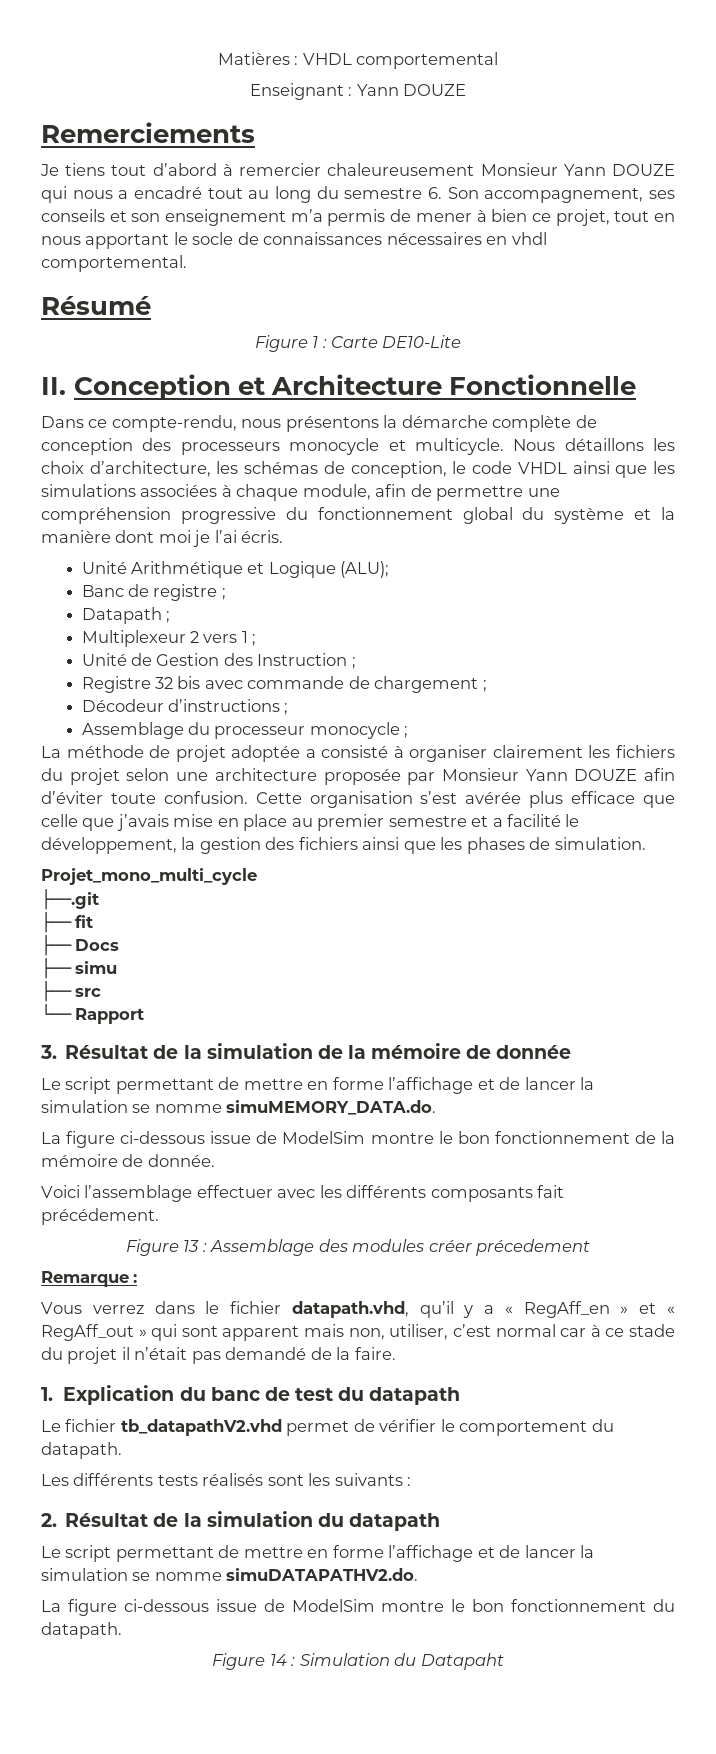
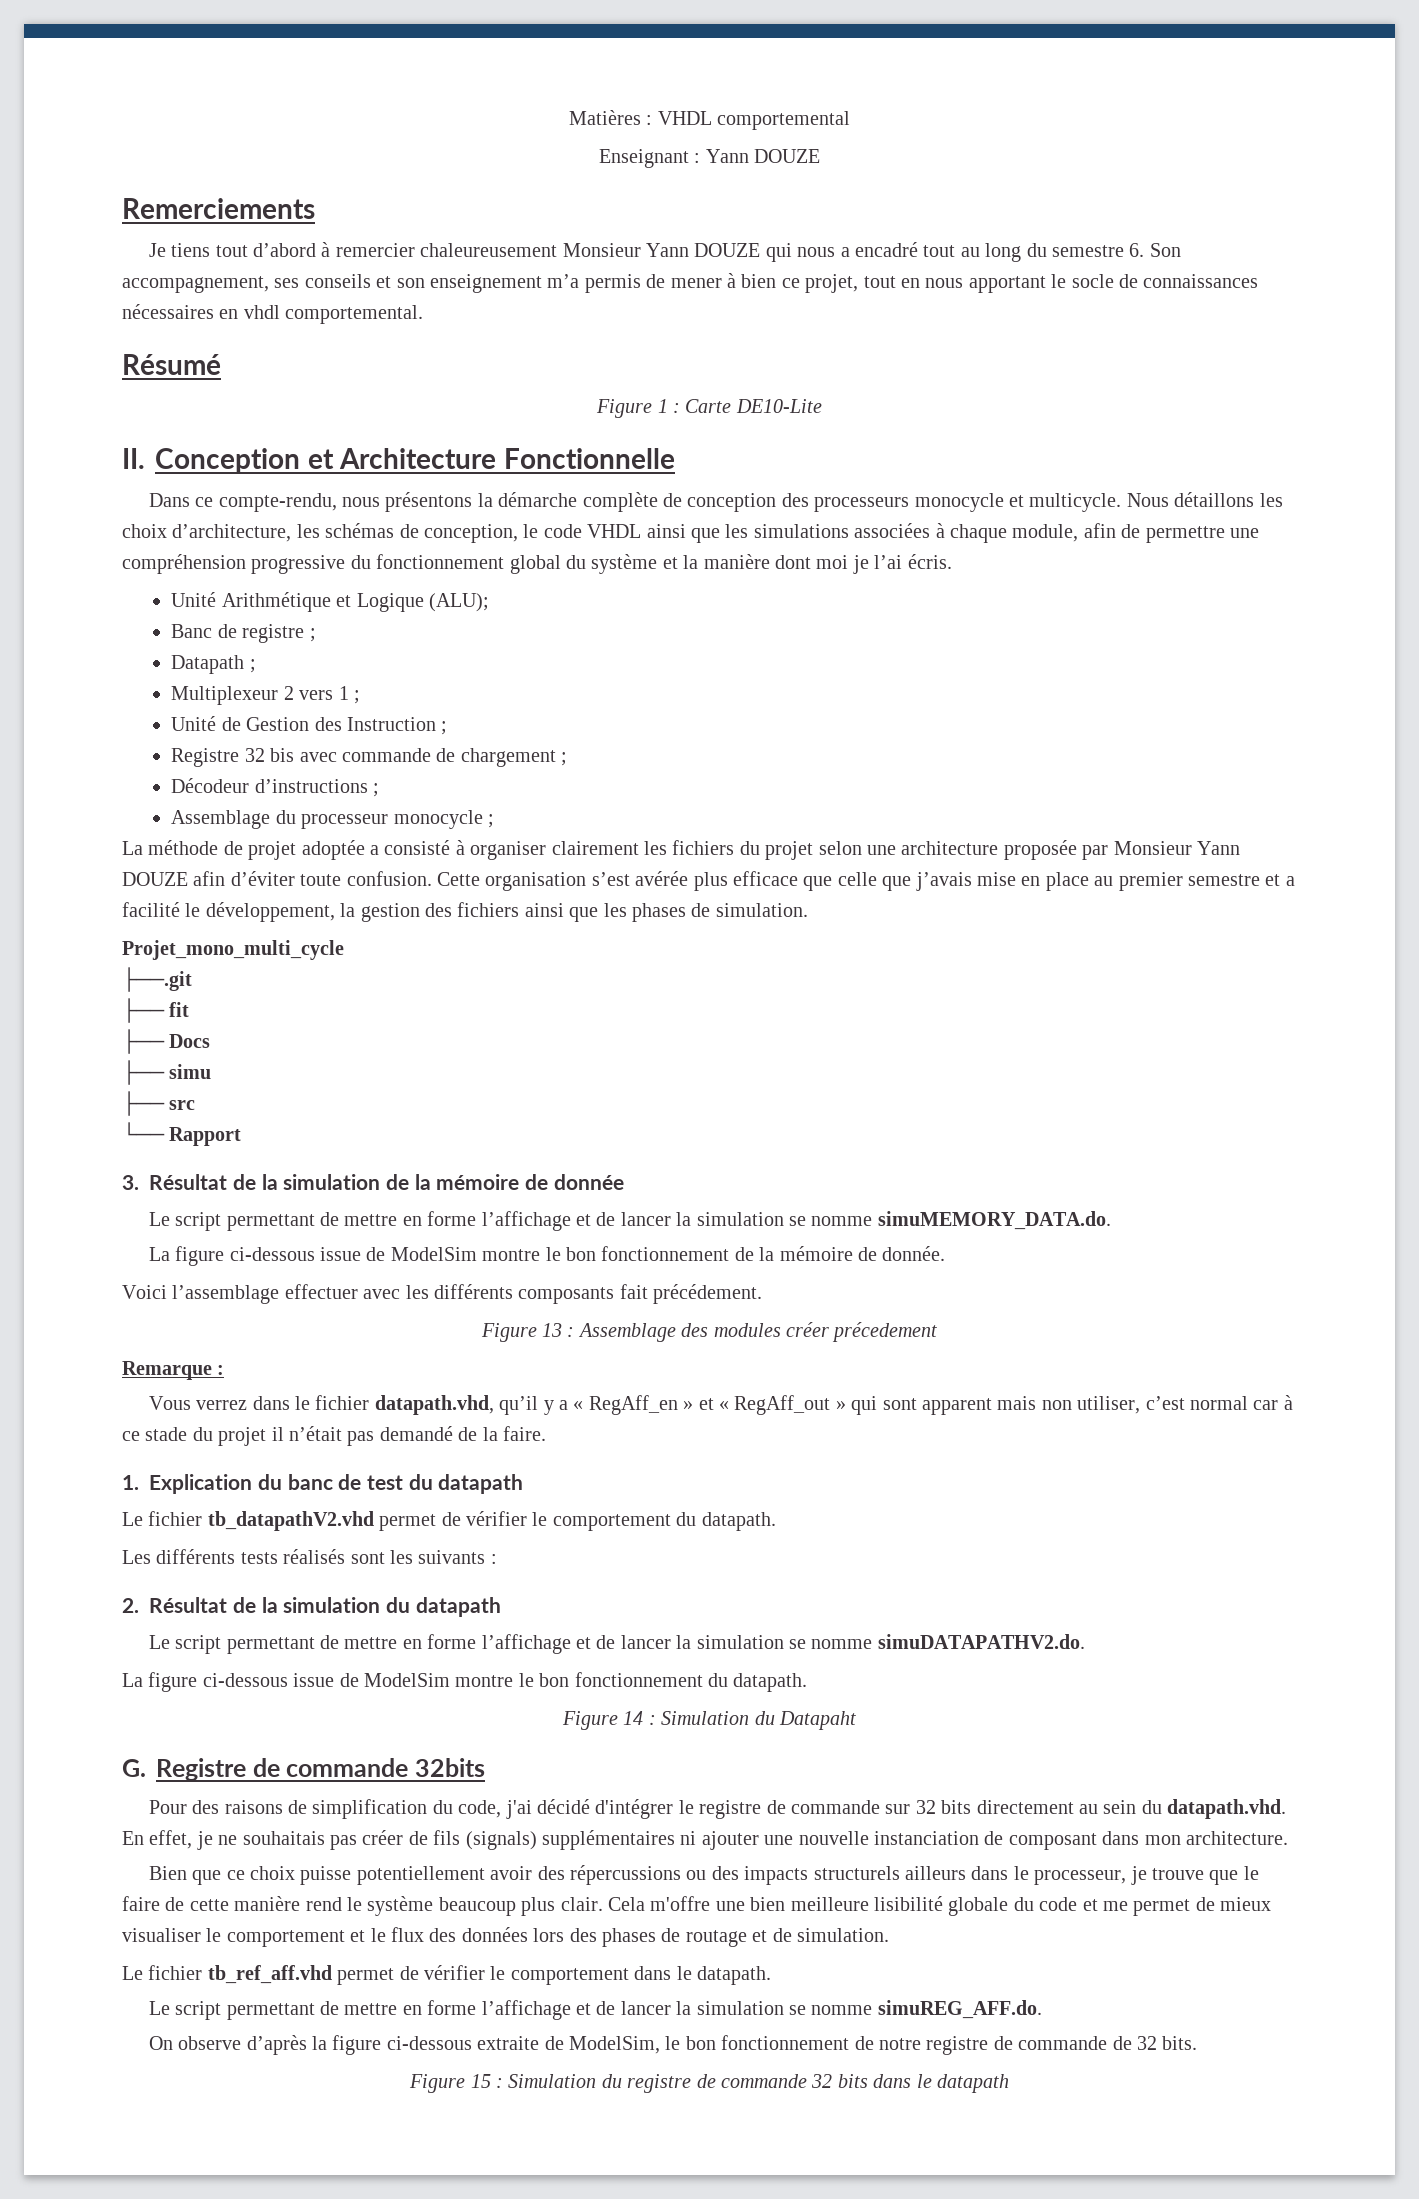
- Vous verrez dans le fichier datapath.vhd, qu’il y a « RegAff_en » et « RegAff_out » qui sont apparent mais non, utiliser, c’est normal car à ce stade du projet il n’était pas demandé de la faire.
+ Vous verrez dans le fichier datapath.vhd, qu’il y a « RegAff_en » et « RegAff_out » qui sont apparent mais non utiliser, c’est normal car à ce stade du projet il n’était pas demandé de la faire.
+ G. Registre de commande 32bits
+ Pour des raisons de simplification du code, j'ai décidé d'intégrer le registre de commande sur 32 bits directement au sein du datapath.vhd. En effet, je ne souhaitais pas créer de fils (signals) supplémentaires ni ajouter une nouvelle instanciation de composant dans mon architecture.
+ Bien que ce choix puisse potentiellement avoir des répercussions ou des impacts structurels ailleurs dans le processeur, je trouve que le faire de cette manière rend le système beaucoup plus clair. Cela m'offre une bien meilleure lisibilité globale du code et me permet de mieux visualiser le comportement et le flux des données lors des phases de routage et de simulation.
+ Le fichier tb_ref_aff.vhd permet de vérifier le comportement dans le datapath.
+ Le script permettant de mettre en forme l’affichage et de lancer la simulation se nomme simuREG_AFF.do.
+ On observe d’après la figure ci-dessous extraite de ModelSim, le bon fonctionnement de notre registre de commande de 32 bits.
+ Figure 15 : Simulation du registre de commande 32 bits dans le datapath

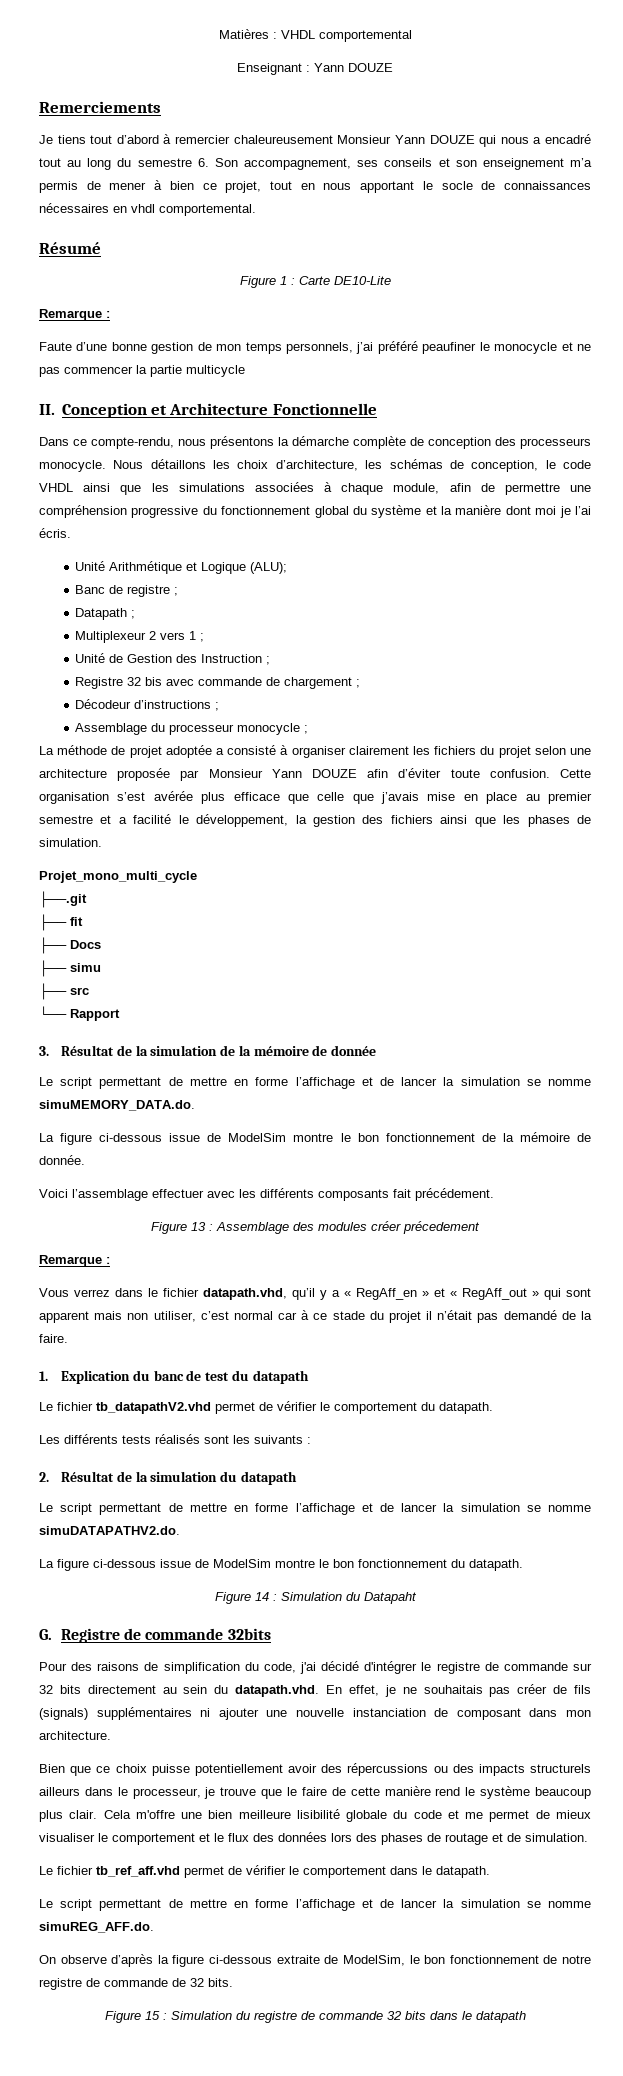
  Figure 1 : Carte DE10-Lite
+ Remarque :
+ Faute d’une bonne gestion de mon temps personnels, j’ai préféré peaufiner le monocycle et ne pas commencer la partie multicycle
- Dans ce compte-rendu, nous présentons la démarche complète de conception des processeurs monocycle et multicycle.
+ Dans ce compte-rendu, nous présentons la démarche complète de conception des processeurs monocycle.

